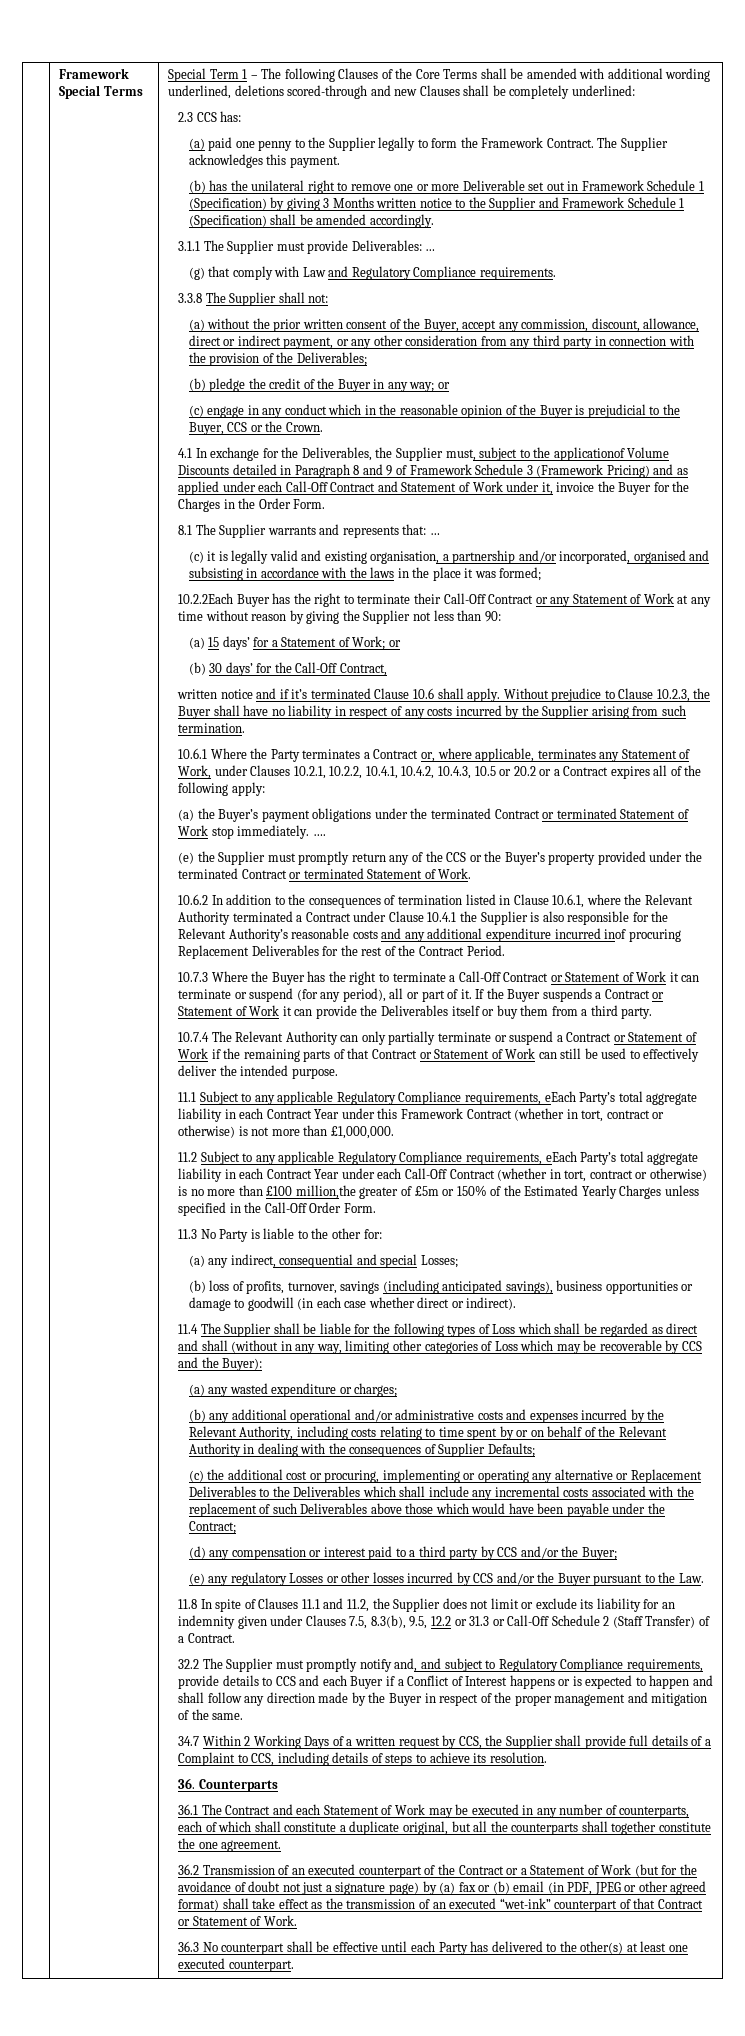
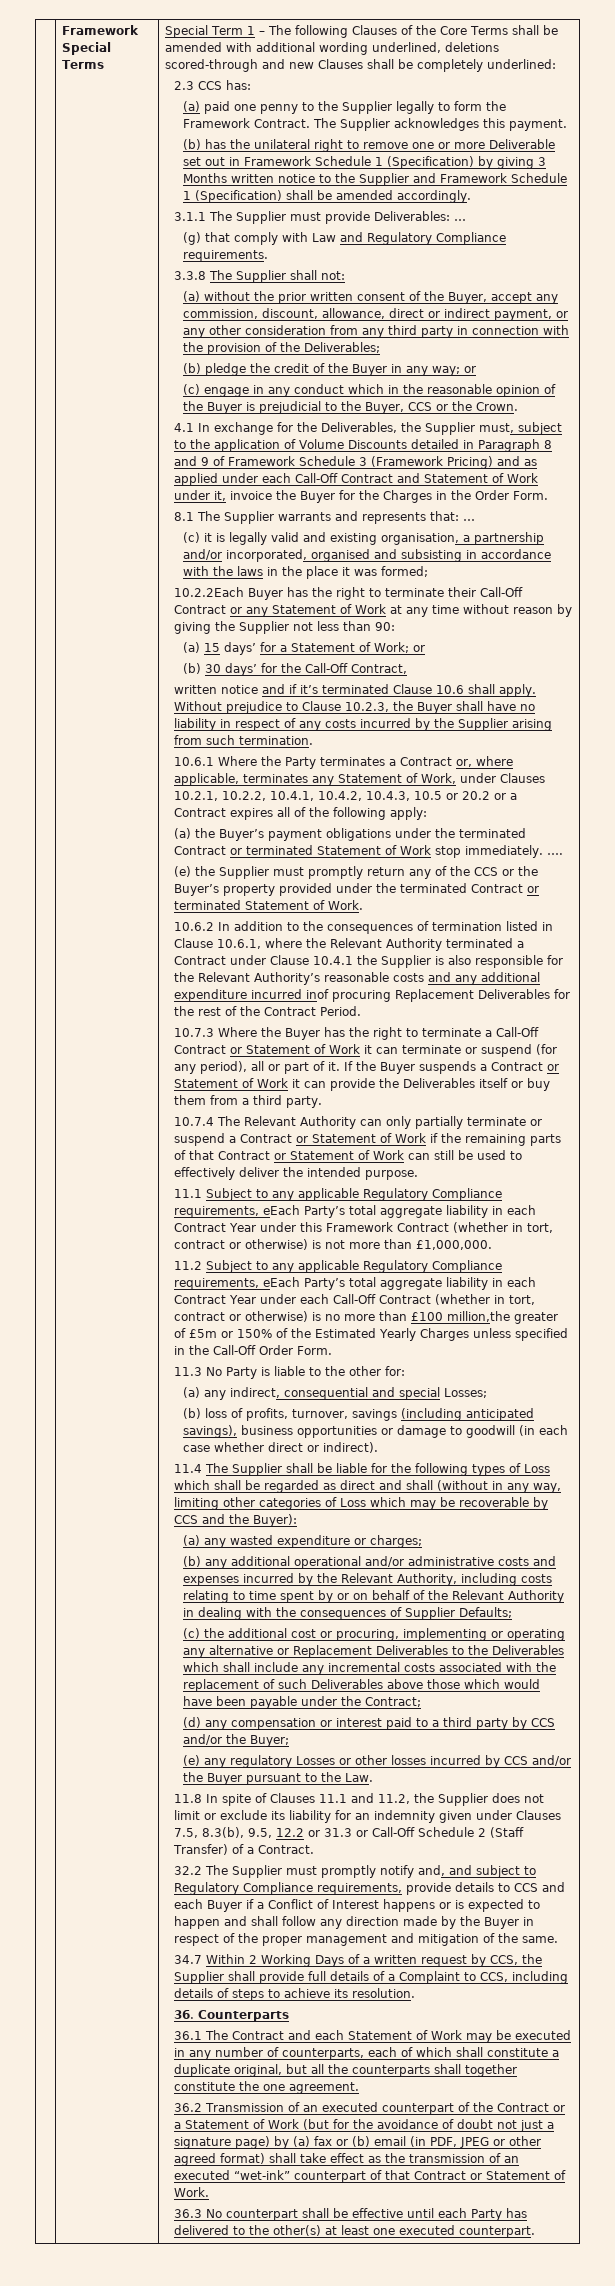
- 4.1 In exchange for the Deliverables, the Supplier must, subject to the applicationof Volume Discounts detailed in Paragraph 8 and 9 of Framework Schedule 3 (Framework Pricing) and as applied under each Call-Off Contract and Statement of Work under it, invoice the Buyer for the Charges in the Order Form.
+ 4.1 In exchange for the Deliverables, the Supplier must, subject to the application of Volume Discounts detailed in Paragraph 8 and 9 of Framework Schedule 3 (Framework Pricing) and as applied under each Call-Off Contract and Statement of Work under it, invoice the Buyer for the Charges in the Order Form.

